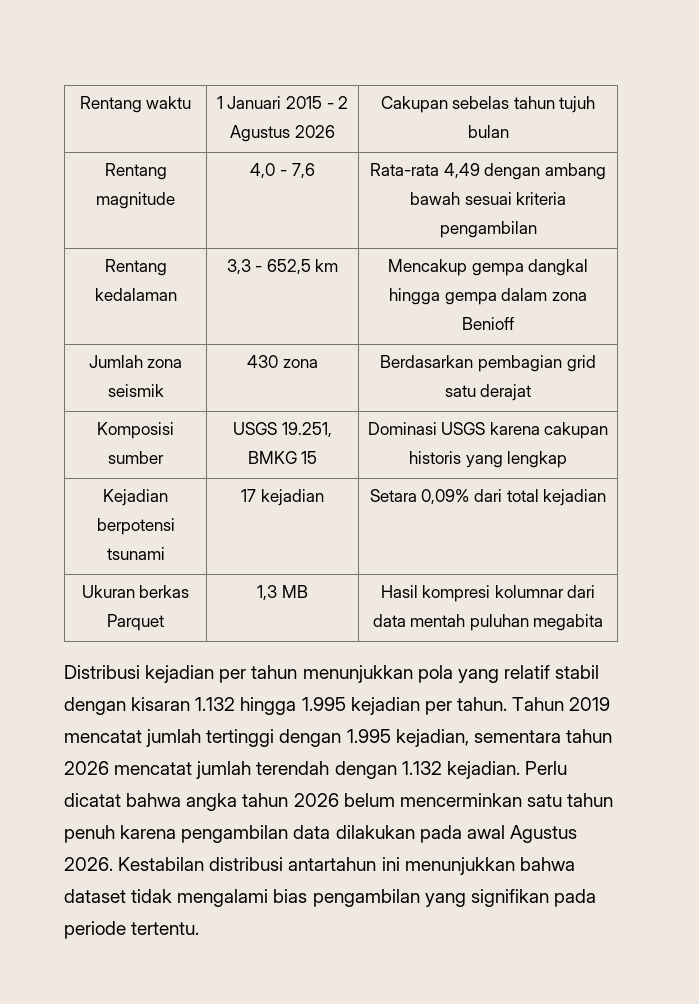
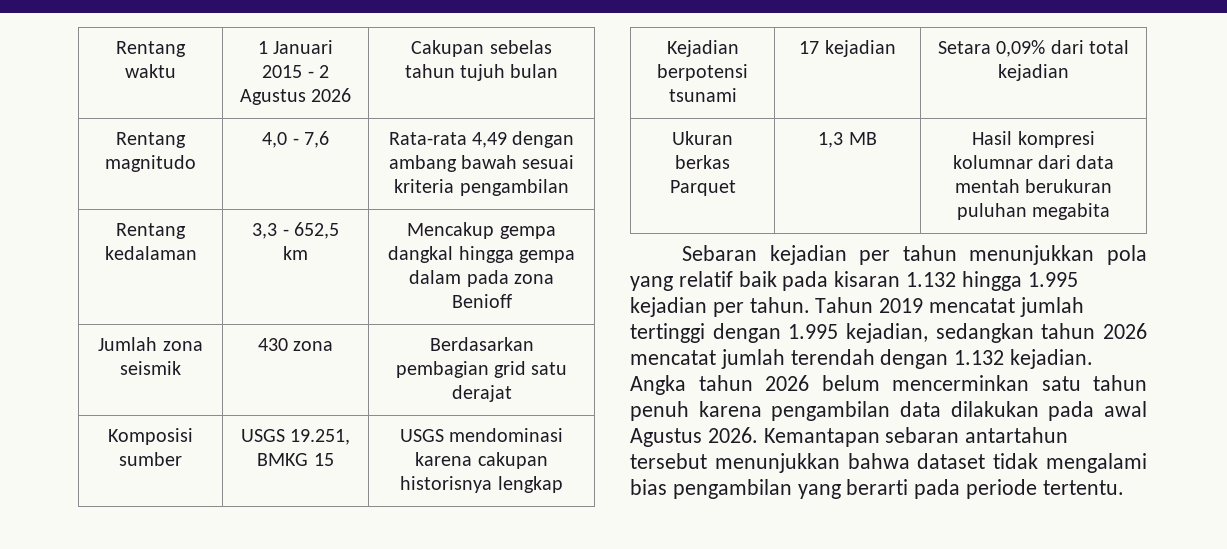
- Rentang magnitude | 4,0 - 7,6 | Rata-rata 4,49 dengan ambang bawah sesuai kriteria pengambilan
+ Rentang magnitudo | 4,0 - 7,6 | Rata-rata 4,49 dengan ambang bawah sesuai kriteria pengambilan
- Rentang kedalaman | 3,3 - 652,5 km | Mencakup gempa dangkal hingga gempa dalam zona Benioff
+ Rentang kedalaman | 3,3 - 652,5 km | Mencakup gempa dangkal hingga gempa dalam pada zona Benioff
- Komposisi sumber | USGS 19.251, BMKG 15 | Dominasi USGS karena cakupan historis yang lengkap
+ Komposisi sumber | USGS 19.251, BMKG 15 | USGS mendominasi karena cakupan historisnya lengkap
- Ukuran berkas Parquet | 1,3 MB | Hasil kompresi kolumnar dari data mentah puluhan megabita
+ Ukuran berkas Parquet | 1,3 MB | Hasil kompresi kolumnar dari data mentah berukuran puluhan megabita
- Distribusi kejadian per tahun menunjukkan pola yang relatif stabil dengan kisaran 1.132 hingga 1.995 kejadian per tahun.
+ Sebaran kejadian per tahun menunjukkan pola yang relatif baik pada kisaran 1.132 hingga 1.995 kejadian per tahun.
- Tahun 2019 mencatat jumlah tertinggi dengan 1.995 kejadian, sementara tahun 2026 mencatat jumlah terendah dengan 1.132 kejadian.
+ Tahun 2019 mencatat jumlah tertinggi dengan 1.995 kejadian, sedangkan tahun 2026 mencatat jumlah terendah dengan 1.132 kejadian.
- Perlu dicatat bahwa angka tahun 2026 belum mencerminkan satu tahun penuh karena pengambilan data dilakukan pada awal Agustus 2026.
+ Angka tahun 2026 belum mencerminkan satu tahun penuh karena pengambilan data dilakukan pada awal Agustus 2026.
- Kestabilan distribusi antartahun ini menunjukkan bahwa dataset tidak mengalami bias pengambilan yang signifikan pada periode tertentu.
+ Kemantapan sebaran antartahun tersebut menunjukkan bahwa dataset tidak mengalami bias pengambilan yang berarti pada periode tertentu.

